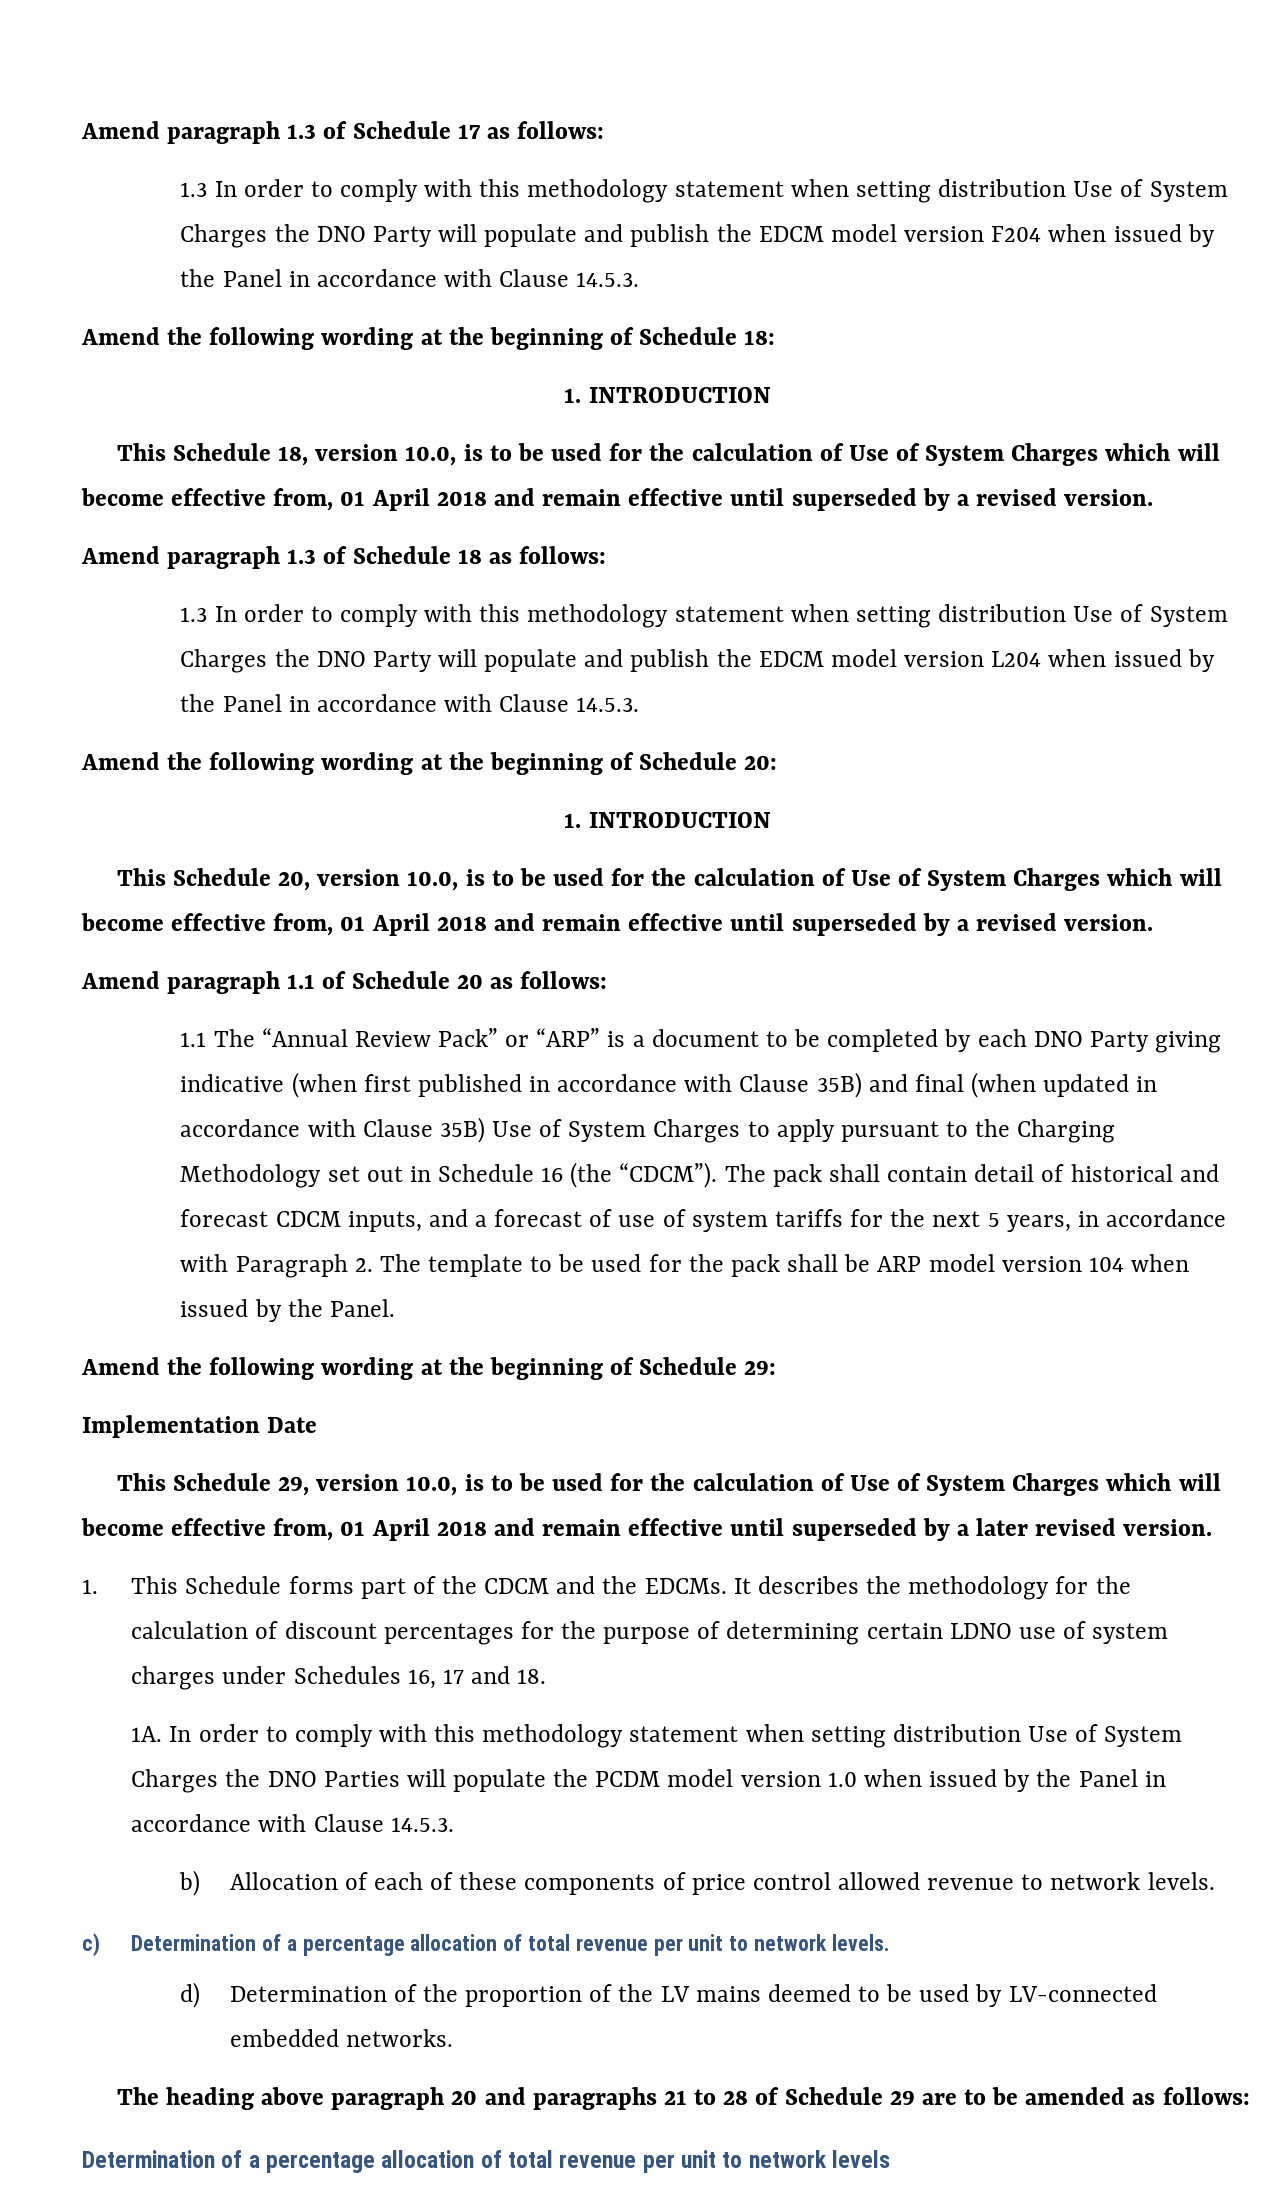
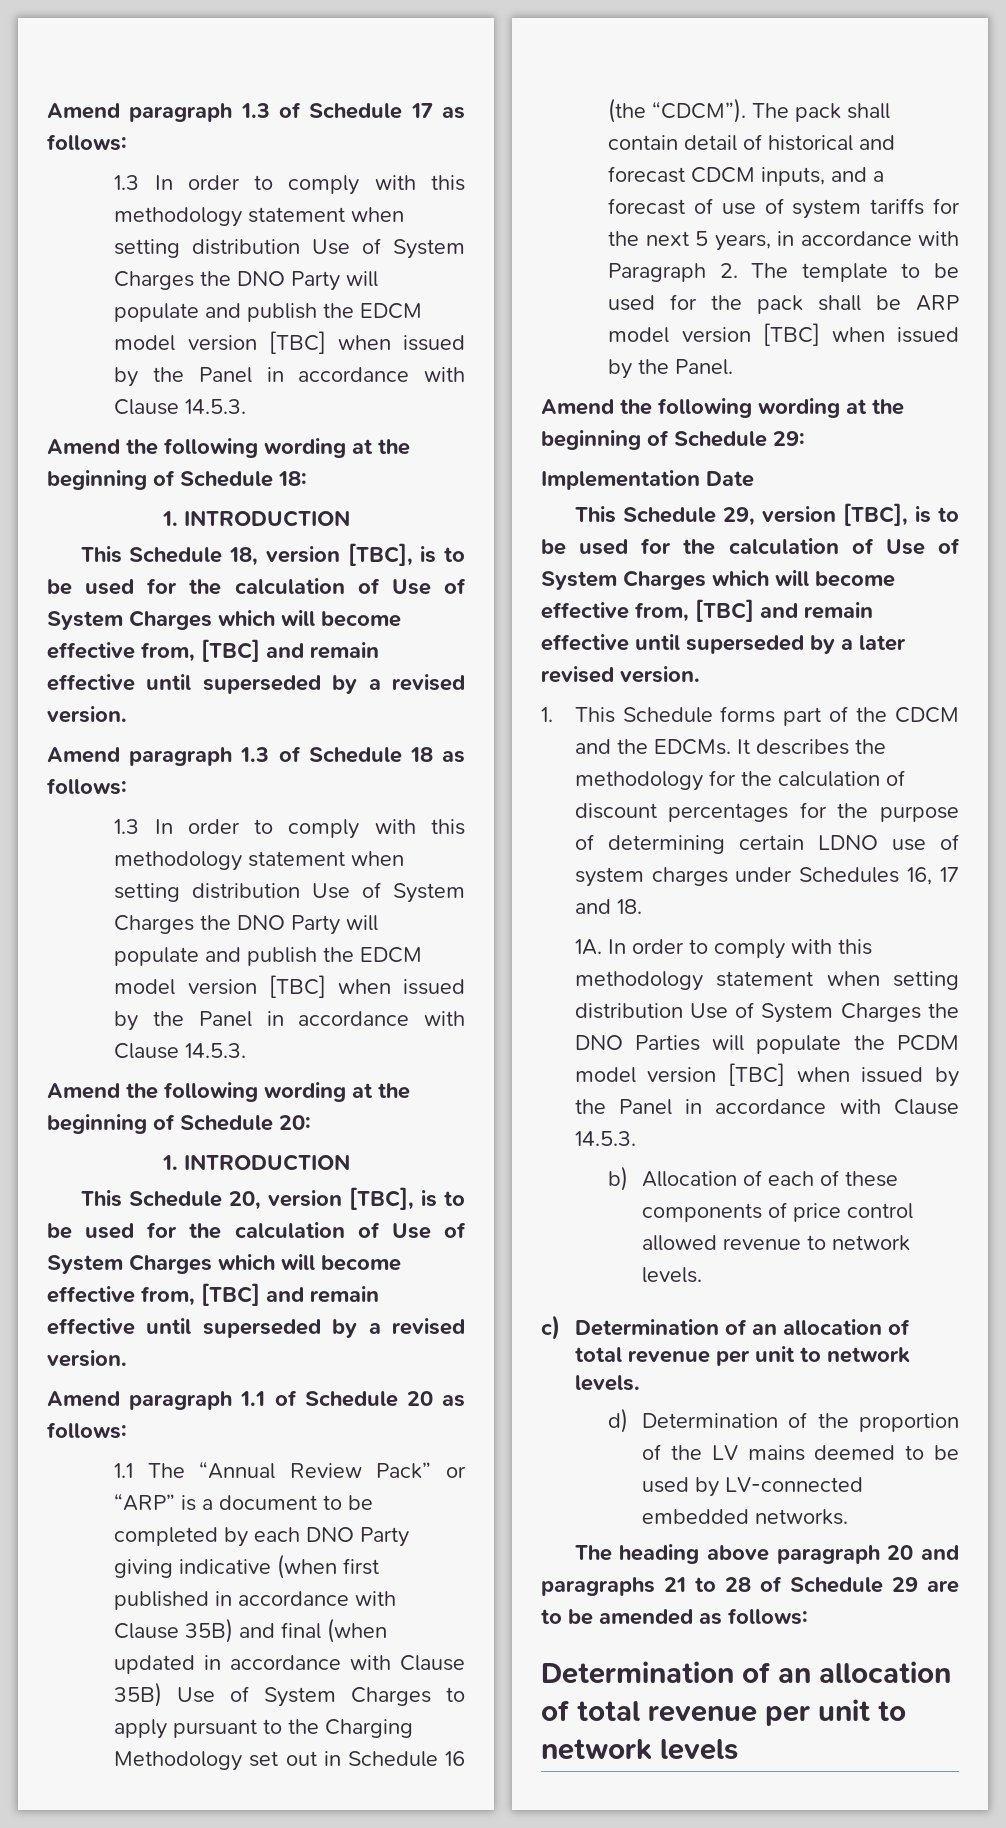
  Amend paragraph 1.3 of Schedule 17 as follows:
- 1.3 In order to comply with this methodology statement when setting distribution Use of System Charges the DNO Party will populate and publish the EDCM model version F204 when issued by the Panel in accordance with Clause 14.5.3.
+ 1.3 In order to comply with this methodology statement when setting distribution Use of System Charges the DNO Party will populate and publish the EDCM model version [TBC] when issued by the Panel in accordance with Clause 14.5.3.
- This Schedule 18, version 10.0, is to be used for the calculation of Use of System Charges which will become effective from, 01 April 2018 and remain effective until superseded by a revised version.
+ This Schedule 18, version [TBC], is to be used for the calculation of Use of System Charges which will become effective from, [TBC] and remain effective until superseded by a revised version.
  Amend paragraph 1.3 of Schedule 18 as follows:
- 1.3 In order to comply with this methodology statement when setting distribution Use of System Charges the DNO Party will populate and publish the EDCM model version L204 when issued by the Panel in accordance with Clause 14.5.3.
+ 1.3 In order to comply with this methodology statement when setting distribution Use of System Charges the DNO Party will populate and publish the EDCM model version [TBC] when issued by the Panel in accordance with Clause 14.5.3.
- This Schedule 20, version 10.0, is to be used for the calculation of Use of System Charges which will become effective from, 01 April 2018 and remain effective until superseded by a revised version.
+ This Schedule 20, version [TBC], is to be used for the calculation of Use of System Charges which will become effective from, [TBC] and remain effective until superseded by a revised version.
- The pack shall contain detail of historical and forecast CDCM inputs, and a forecast of use of system tariffs for the next 5 years, in accordance with Paragraph 2. The template to be used for the pack shall be ARP model version 104 when issued by the Panel.
+ The pack shall contain detail of historical and forecast CDCM inputs, and a forecast of use of system tariffs for the next 5 years, in accordance with Paragraph 2. The template to be used for the pack shall be ARP model version [TBC] when issued by the Panel.
- This Schedule 29, version 10.0, is to be used for the calculation of Use of System Charges which will become effective from, 01 April 2018 and remain effective until superseded by a later revised version.
+ This Schedule 29, version [TBC], is to be used for the calculation of Use of System Charges which will become effective from, [TBC] and remain effective until superseded by a later revised version.
- In order to comply with this methodology statement when setting distribution Use of System Charges the DNO Parties will populate the PCDM model version 1.0 when issued by the Panel in accordance with Clause 14.5.3.
+ In order to comply with this methodology statement when setting distribution Use of System Charges the DNO Parties will populate the PCDM model version [TBC] when issued by the Panel in accordance with Clause 14.5.3.
- c) Determination of a percentage allocation of total revenue per unit to network levels.
+ c) Determination of an allocation of total revenue per unit to network levels.
- Determination of a percentage allocation of total revenue per unit to network levels
+ Determination of an allocation of total revenue per unit to network levels

